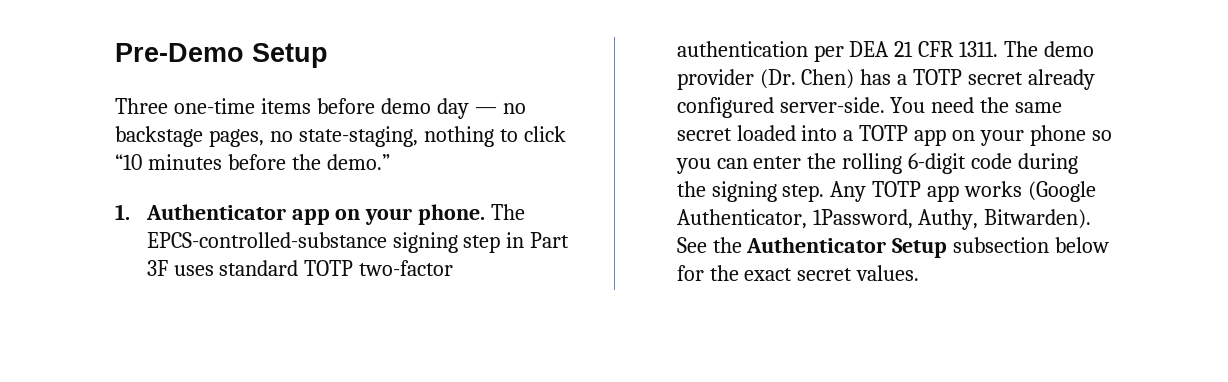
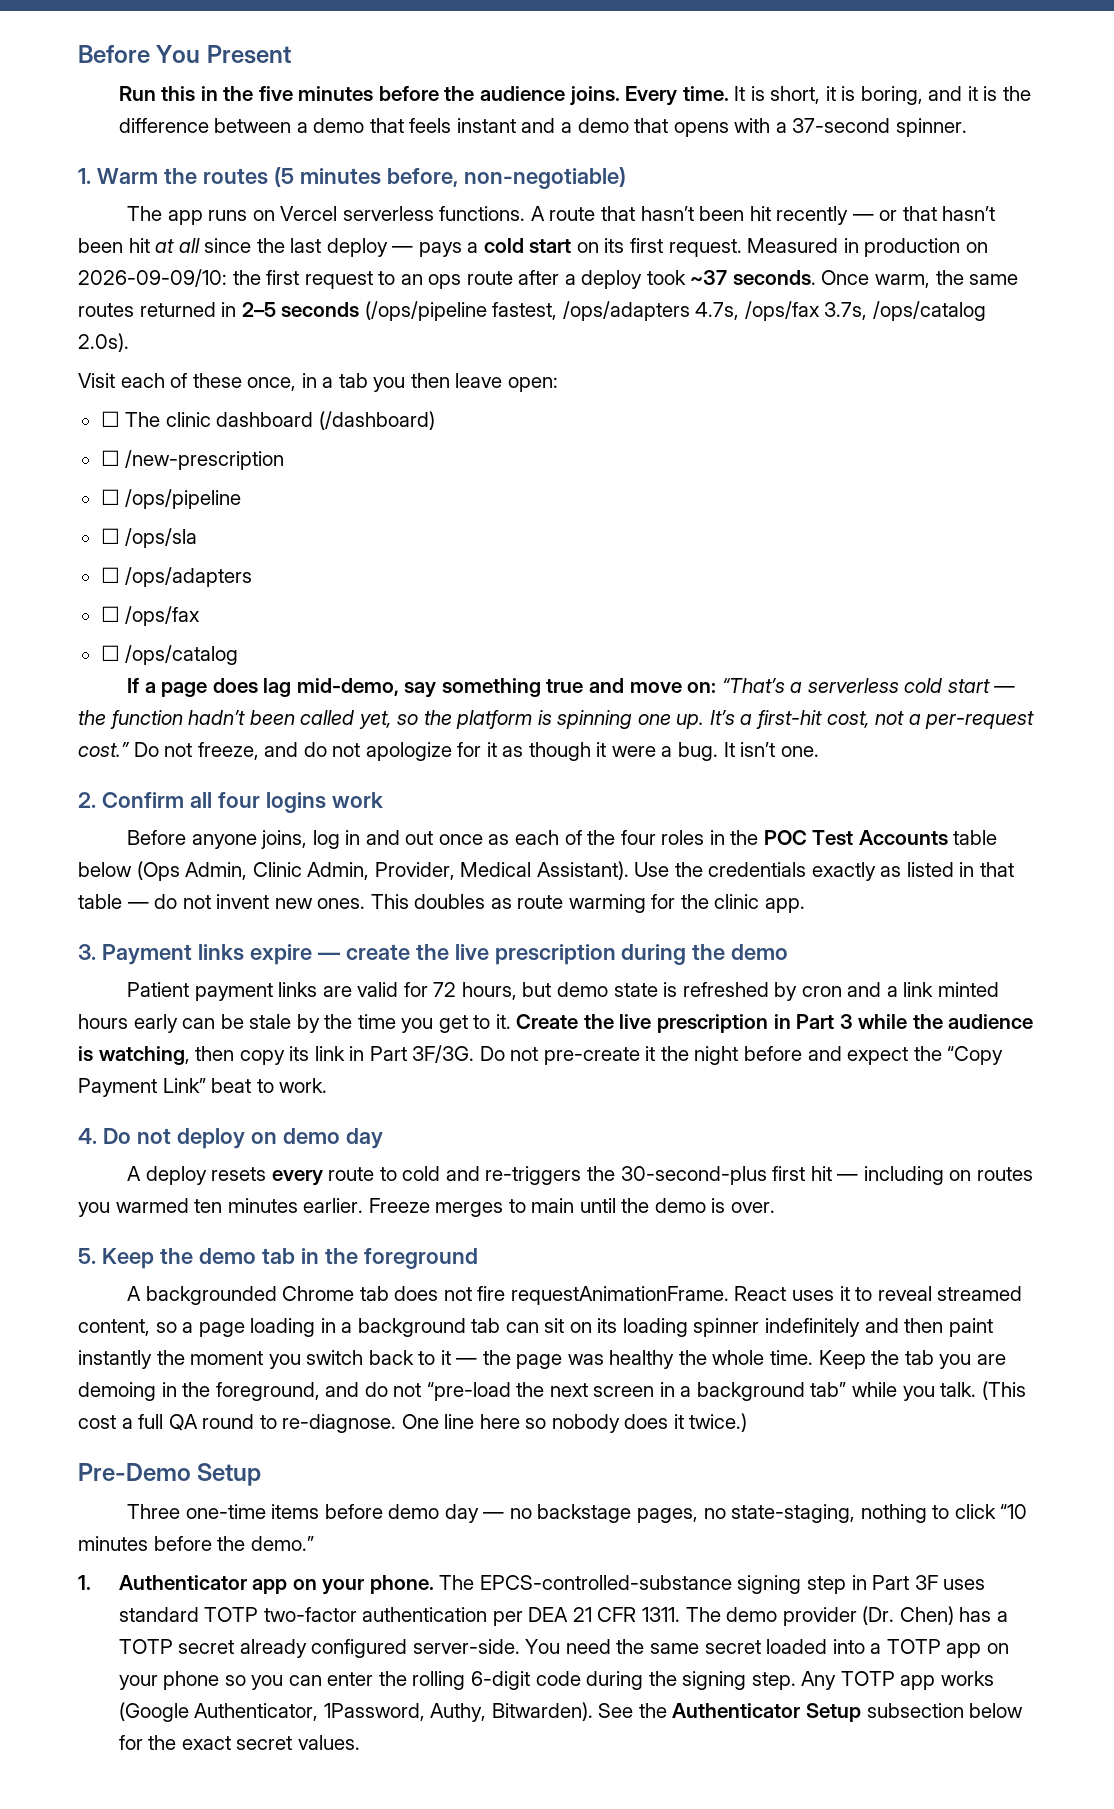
+ Before You Present
+ Run this in the five minutes before the audience joins. Every time. It is short, it is boring, and it is the difference between a demo that feels instant and a demo that opens with a 37-second spinner.
+ 1. Warm the routes (5 minutes before, non-negotiable)
+ The app runs on Vercel serverless functions. A route that hasn’t been hit recently — or that hasn’t been hit at all since the last deploy — pays a cold start on its first request. Measured in production on 2026-09-09/10: the first request to an ops route after a deploy took ~37 seconds. Once warm, the same routes returned in 2–5 seconds (/ops/pipeline fastest, /ops/adapters 4.7s, /ops/fax 3.7s, /ops/catalog 2.0s).
+ Visit each of these once, in a tab you then leave open:
+ ☐ The clinic dashboard (/dashboard)
+ ☐ /new-prescription
+ ☐ /ops/pipeline
+ ☐ /ops/sla
+ ☐ /ops/adapters
+ ☐ /ops/fax
+ ☐ /ops/catalog
+ If a page does lag mid-demo, say something true and move on: “That’s a serverless cold start — the function hadn’t been called yet, so the platform is spinning one up. It’s a first-hit cost, not a per-request cost.” Do not freeze, and do not apologize for it as though it were a bug. It isn’t one.
+ 2. Confirm all four logins work
+ Before anyone joins, log in and out once as each of the four roles in the POC Test Accounts table below (Ops Admin, Clinic Admin, Provider, Medical Assistant). Use the credentials exactly as listed in that table — do not invent new ones. This doubles as route warming for the clinic app.
+ 3. Payment links expire — create the live prescription during the demo
+ Patient payment links are valid for 72 hours, but demo state is refreshed by cron and a link minted hours early can be stale by the time you get to it. Create the live prescription in Part 3 while the audience is watching, then copy its link in Part 3F/3G. Do not pre-create it the night before and expect the “Copy Payment Link” beat to work.
+ 4. Do not deploy on demo day
+ A deploy resets every route to cold and re-triggers the 30-second-plus first hit — including on routes you warmed ten minutes earlier. Freeze merges to main until the demo is over.
+ 5. Keep the demo tab in the foreground
+ A backgrounded Chrome tab does not fire requestAnimationFrame. React uses it to reveal streamed content, so a page loading in a background tab can sit on its loading spinner indefinitely and then paint instantly the moment you switch back to it — the page was healthy the whole time. Keep the tab you are demoing in the foreground, and do not “pre-load the next screen in a background tab” while you talk. (This cost a full QA round to re-diagnose. One line here so nobody does it twice.)

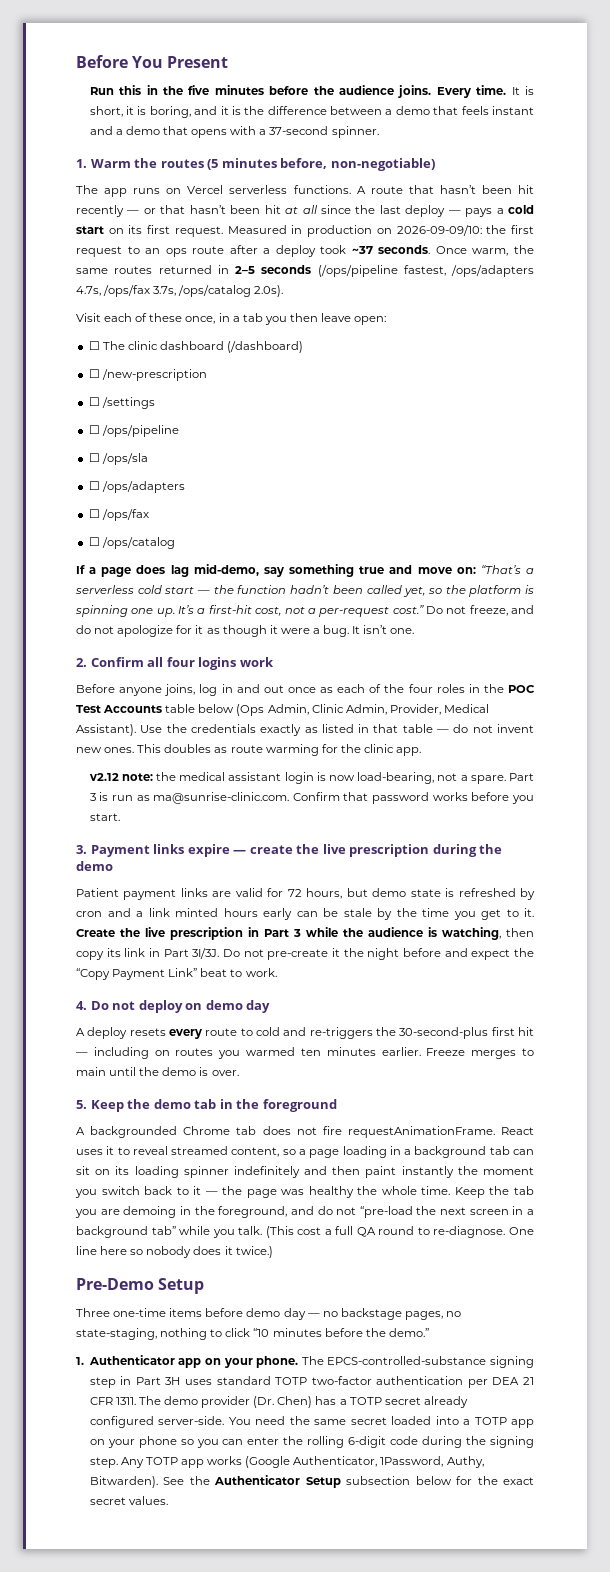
+ ☐ /settings
+ v2.12 note: the medical assistant login is now load-bearing, not a spare. Part 3 is run as ma@sunrise-clinic.com. Confirm that password works before you start.
- Create the live prescription in Part 3 while the audience is watching, then copy its link in Part 3F/3G.
+ Create the live prescription in Part 3 while the audience is watching, then copy its link in Part 3I/3J.
- The EPCS-controlled-substance signing step in Part 3F uses standard TOTP two-factor authentication per DEA 21 CFR 1311.
+ The EPCS-controlled-substance signing step in Part 3H uses standard TOTP two-factor authentication per DEA 21 CFR 1311.

